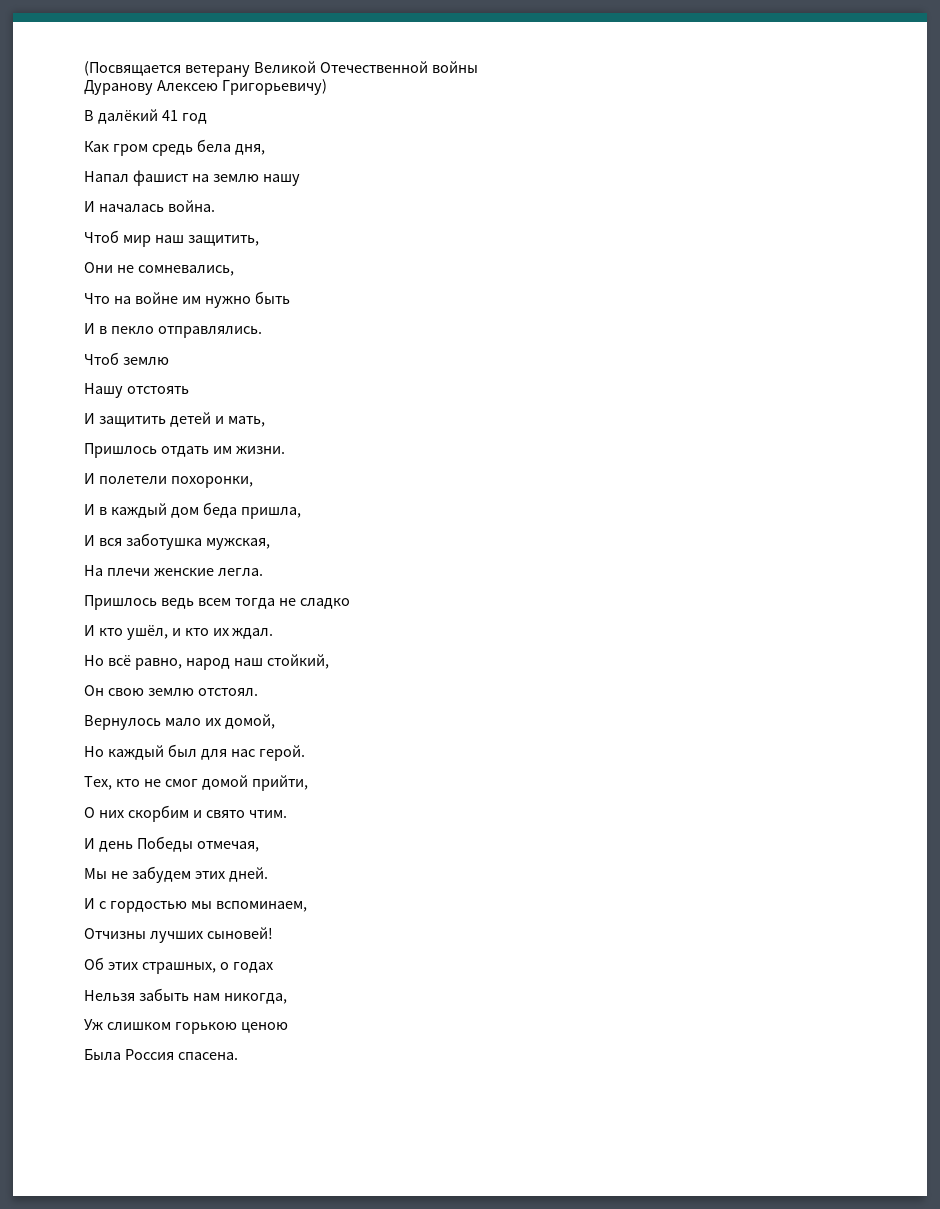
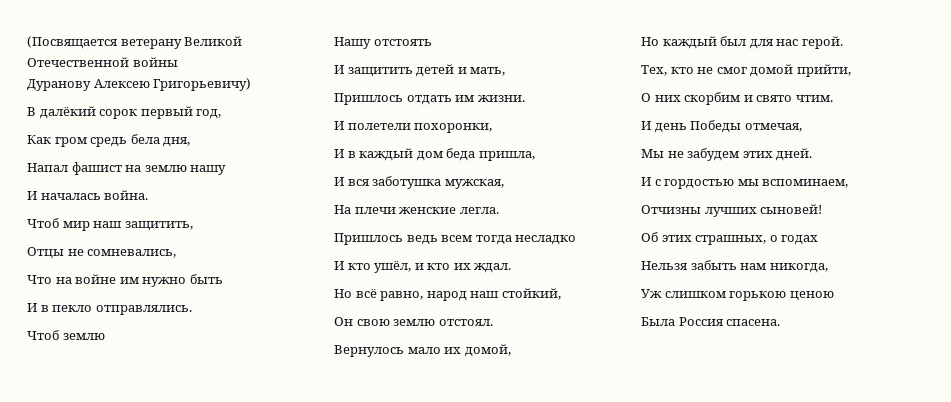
- В далёкий 41 год
+ В далёкий сорок первый год,
- Они не сомневались,
+ Отцы не сомневались,
- Пришлось ведь всем тогда не сладко
+ Пришлось ведь всем тогда несладко

